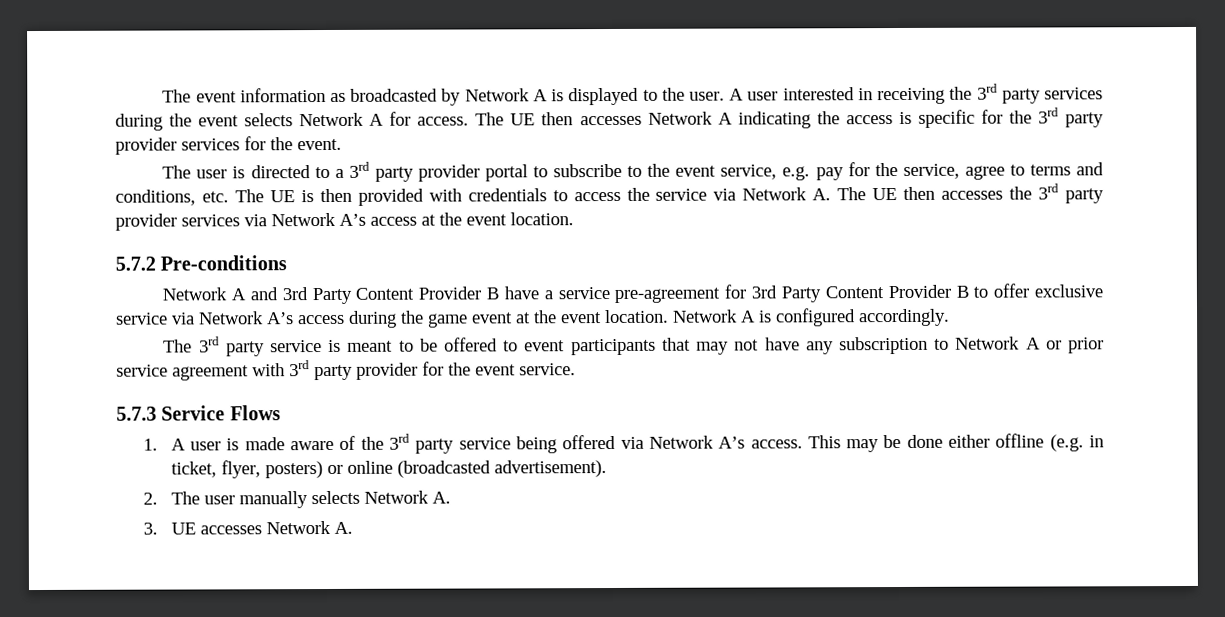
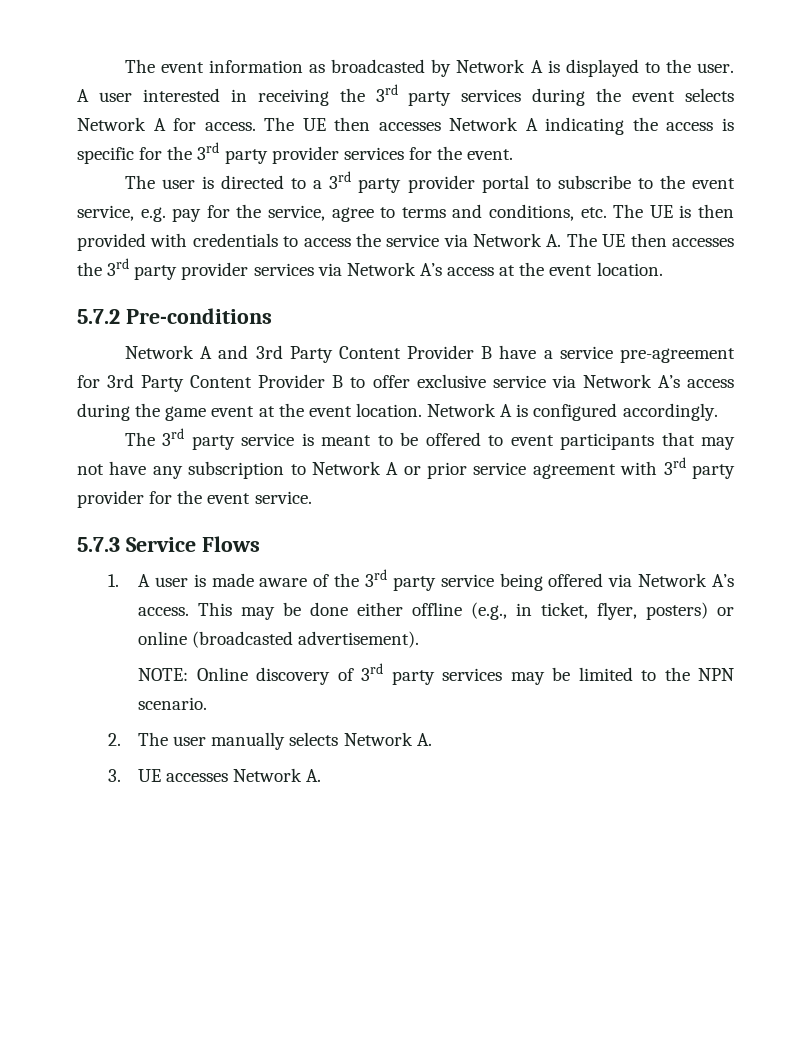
- This may be done either offline (e.g. in ticket, flyer, posters) or online (broadcasted advertisement).
+ This may be done either offline (e.g., in ticket, flyer, posters) or online (broadcasted advertisement).
+ NOTE: Online discovery of 3rd party services may be limited to the NPN scenario.

